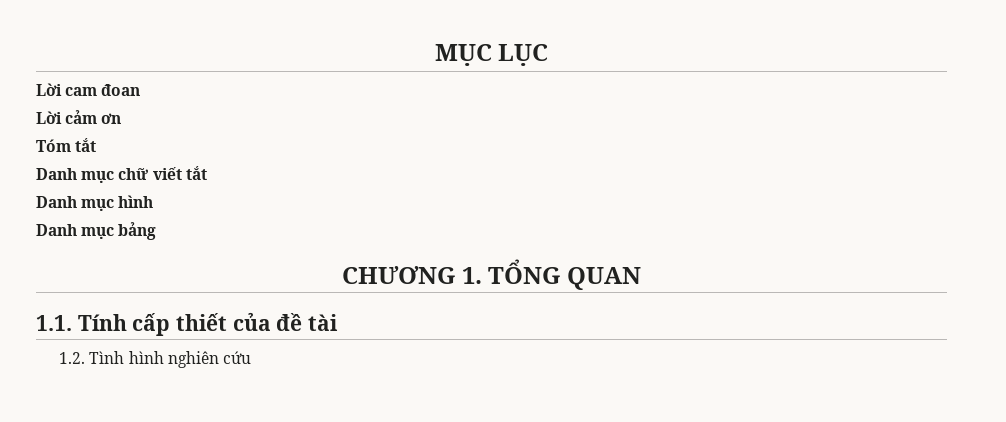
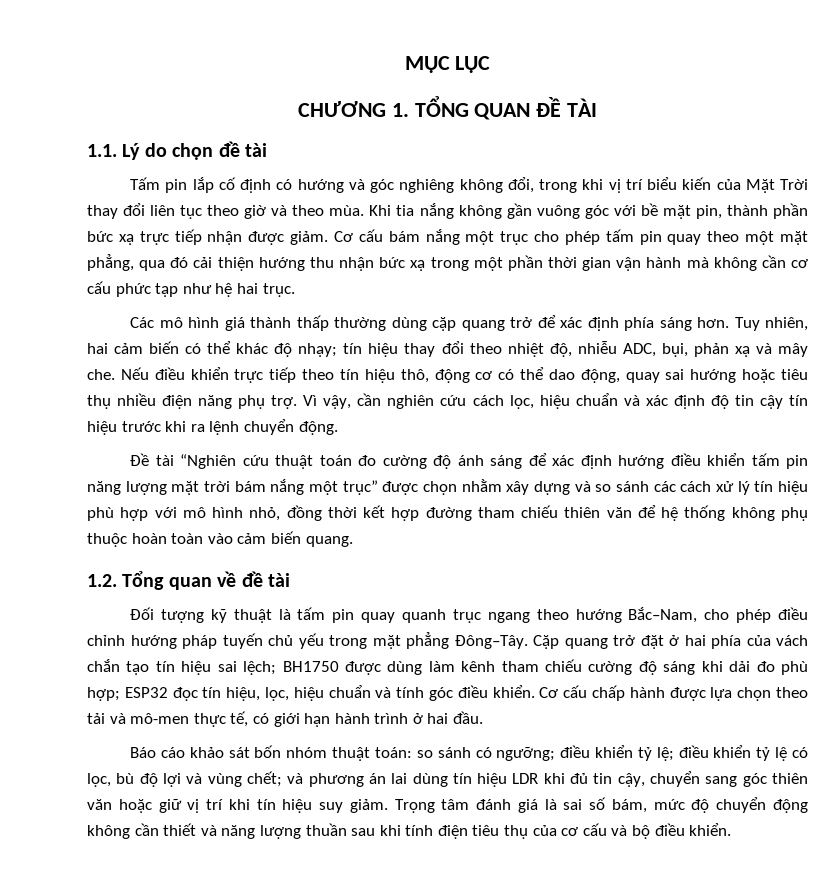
- Lời cam đoan
- Lời cảm ơn
- Tóm tắt
- Danh mục chữ viết tắt
- Danh mục hình
- Danh mục bảng
- CHƯƠNG 1. TỔNG QUAN
+ CHƯƠNG 1. TỔNG QUAN ĐỀ TÀI
- 1.1. Tính cấp thiết của đề tài
- 1.2. Tình hình nghiên cứu
+ 1.1. Lý do chọn đề tài
+ Tấm pin lắp cố định có hướng và góc nghiêng không đổi, trong khi vị trí biểu kiến của Mặt Trời thay đổi liên tục theo giờ và theo mùa. Khi tia nắng không gần vuông góc với bề mặt pin, thành phần bức xạ trực tiếp nhận được giảm. Cơ cấu bám nắng một trục cho phép tấm pin quay theo một mặt phẳng, qua đó cải thiện hướng thu nhận bức xạ trong một phần thời gian vận hành mà không cần cơ cấu phức tạp như hệ hai trục.
+ Các mô hình giá thành thấp thường dùng cặp quang trở để xác định phía sáng hơn. Tuy nhiên, hai cảm biến có thể khác độ nhạy; tín hiệu thay đổi theo nhiệt độ, nhiễu ADC, bụi, phản xạ và mây che. Nếu điều khiển trực tiếp theo tín hiệu thô, động cơ có thể dao động, quay sai hướng hoặc tiêu thụ nhiều điện năng phụ trợ. Vì vậy, cần nghiên cứu cách lọc, hiệu chuẩn và xác định độ tin cậy tín hiệu trước khi ra lệnh chuyển động.
+ Đề tài “Nghiên cứu thuật toán đo cường độ ánh sáng để xác định hướng điều khiển tấm pin năng lượng mặt trời bám nắng một trục” được chọn nhằm xây dựng và so sánh các cách xử lý tín hiệu phù hợp với mô hình nhỏ, đồng thời kết hợp đường tham chiếu thiên văn để hệ thống không phụ thuộc hoàn toàn vào cảm biến quang.
+ 1.2. Tổng quan về đề tài
+ Đối tượng kỹ thuật là tấm pin quay quanh trục ngang theo hướng Bắc–Nam, cho phép điều chỉnh hướng pháp tuyến chủ yếu trong mặt phẳng Đông–Tây. Cặp quang trở đặt ở hai phía của vách chắn tạo tín hiệu sai lệch; BH1750 được dùng làm kênh tham chiếu cường độ sáng khi dải đo phù hợp; ESP32 đọc tín hiệu, lọc, hiệu chuẩn và tính góc điều khiển. Cơ cấu chấp hành được lựa chọn theo tải và mô-men thực tế, có giới hạn hành trình ở hai đầu.
+ Báo cáo khảo sát bốn nhóm thuật toán: so sánh có ngưỡng; điều khiển tỷ lệ; điều khiển tỷ lệ có lọc, bù độ lợi và vùng chết; và phương án lai dùng tín hiệu LDR khi đủ tin cậy, chuyển sang góc thiên văn hoặc giữ vị trí khi tín hiệu suy giảm. Trọng tâm đánh giá là sai số bám, mức độ chuyển động không cần thiết và năng lượng thuần sau khi tính điện tiêu thụ của cơ cấu và bộ điều khiển.

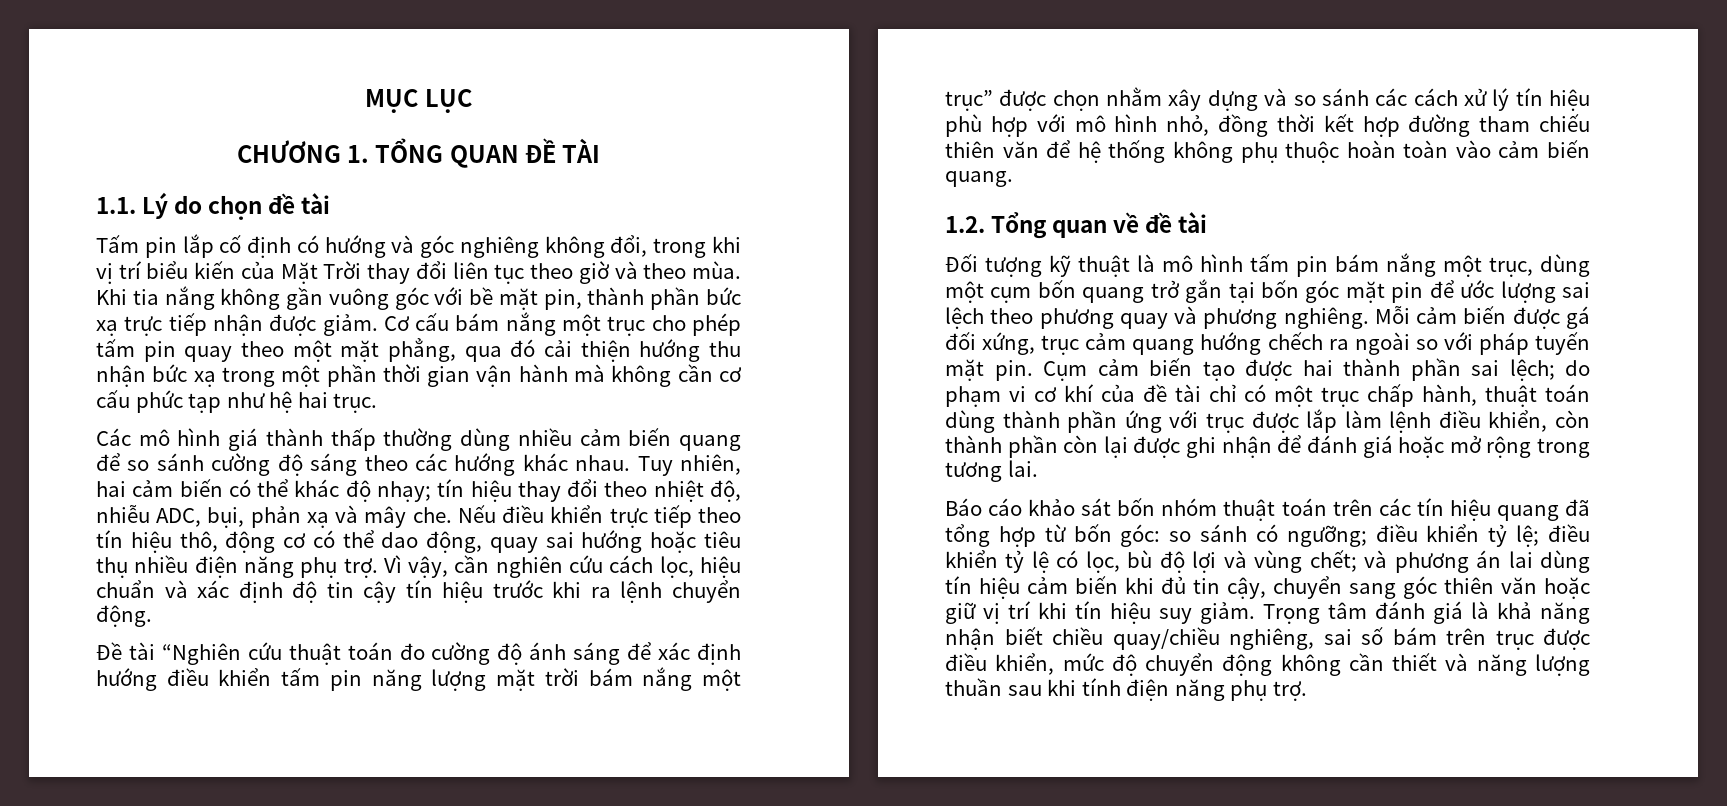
- Các mô hình giá thành thấp thường dùng cặp quang trở để xác định phía sáng hơn.
+ Các mô hình giá thành thấp thường dùng nhiều cảm biến quang để so sánh cường độ sáng theo các hướng khác nhau.
- Đối tượng kỹ thuật là tấm pin quay quanh trục ngang theo hướng Bắc–Nam, cho phép điều chỉnh hướng pháp tuyến chủ yếu trong mặt phẳng Đông–Tây. Cặp quang trở đặt ở hai phía của vách chắn tạo tín hiệu sai lệch; BH1750 được dùng làm kênh tham chiếu cường độ sáng khi dải đo phù hợp; ESP32 đọc tín hiệu, lọc, hiệu chuẩn và tính góc điều khiển. Cơ cấu chấp hành được lựa chọn theo tải và mô-men thực tế, có giới hạn hành trình ở hai đầu.
+ Đối tượng kỹ thuật là mô hình tấm pin bám nắng một trục, dùng một cụm bốn quang trở gắn tại bốn góc mặt pin để ước lượng sai lệch theo phương quay và phương nghiêng. Mỗi cảm biến được gá đối xứng, trục cảm quang hướng chếch ra ngoài so với pháp tuyến mặt pin. Cụm cảm biến tạo được hai thành phần sai lệch; do phạm vi cơ khí của đề tài chỉ có một trục chấp hành, thuật toán dùng thành phần ứng với trục được lắp làm lệnh điều khiển, còn thành phần còn lại được ghi nhận để đánh giá hoặc mở rộng trong tương lai.
- Báo cáo khảo sát bốn nhóm thuật toán: so sánh có ngưỡng; điều khiển tỷ lệ; điều khiển tỷ lệ có lọc, bù độ lợi và vùng chết; và phương án lai dùng tín hiệu LDR khi đủ tin cậy, chuyển sang góc thiên văn hoặc giữ vị trí khi tín hiệu suy giảm.
+ Báo cáo khảo sát bốn nhóm thuật toán trên các tín hiệu quang đã tổng hợp từ bốn góc: so sánh có ngưỡng; điều khiển tỷ lệ; điều khiển tỷ lệ có lọc, bù độ lợi và vùng chết; và phương án lai dùng tín hiệu cảm biến khi đủ tin cậy, chuyển sang góc thiên văn hoặc giữ vị trí khi tín hiệu suy giảm.
- Trọng tâm đánh giá là sai số bám, mức độ chuyển động không cần thiết và năng lượng thuần sau khi tính điện tiêu thụ của cơ cấu và bộ điều khiển.
+ Trọng tâm đánh giá là khả năng nhận biết chiều quay/chiều nghiêng, sai số bám trên trục được điều khiển, mức độ chuyển động không cần thiết và năng lượng thuần sau khi tính điện năng phụ trợ.

